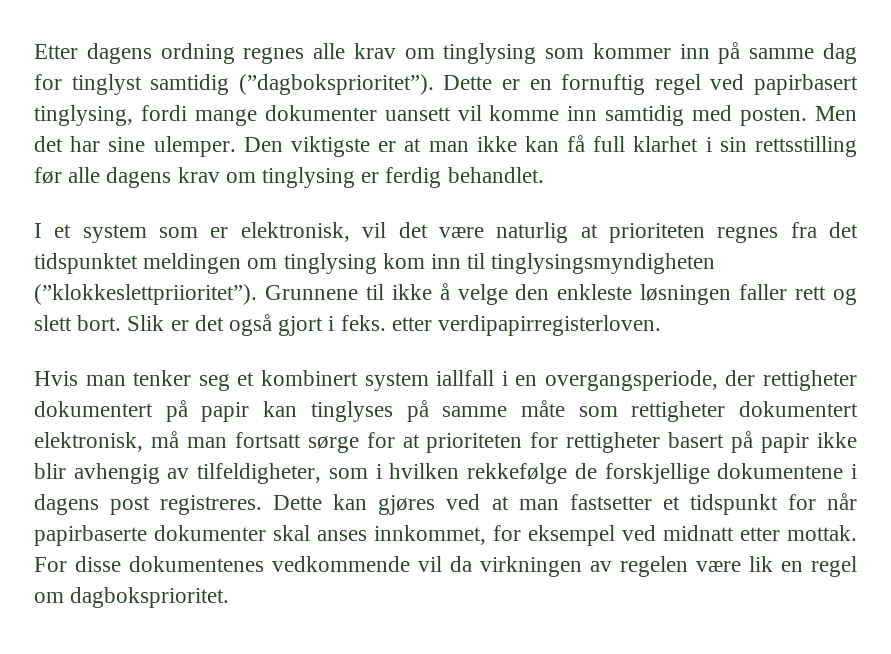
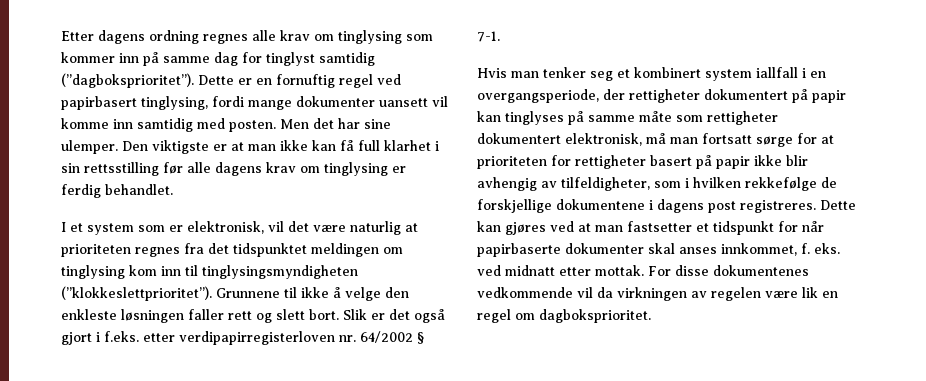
- I et system som er elektronisk, vil det være naturlig at prioriteten regnes fra det tidspunktet meldingen om tinglysing kom inn til tinglysingsmyndigheten (”klokkeslettpriioritet”).
+ I et system som er elektronisk, vil det være naturlig at prioriteten regnes fra det tidspunktet meldingen om tinglysing kom inn til tinglysingsmyndigheten (”klokkeslettprioritet”).
- Slik er det også gjort i feks. etter verdipapirregisterloven.
+ Slik er det også gjort i f.eks. etter verdipapirregisterloven nr. 64/2002 § 7-1.
- Dette kan gjøres ved at man fastsetter et tidspunkt for når papirbaserte dokumenter skal anses innkommet, for eksempel ved midnatt etter mottak.
+ Dette kan gjøres ved at man fastsetter et tidspunkt for når papirbaserte dokumenter skal anses innkommet, f. eks. ved midnatt etter mottak.

